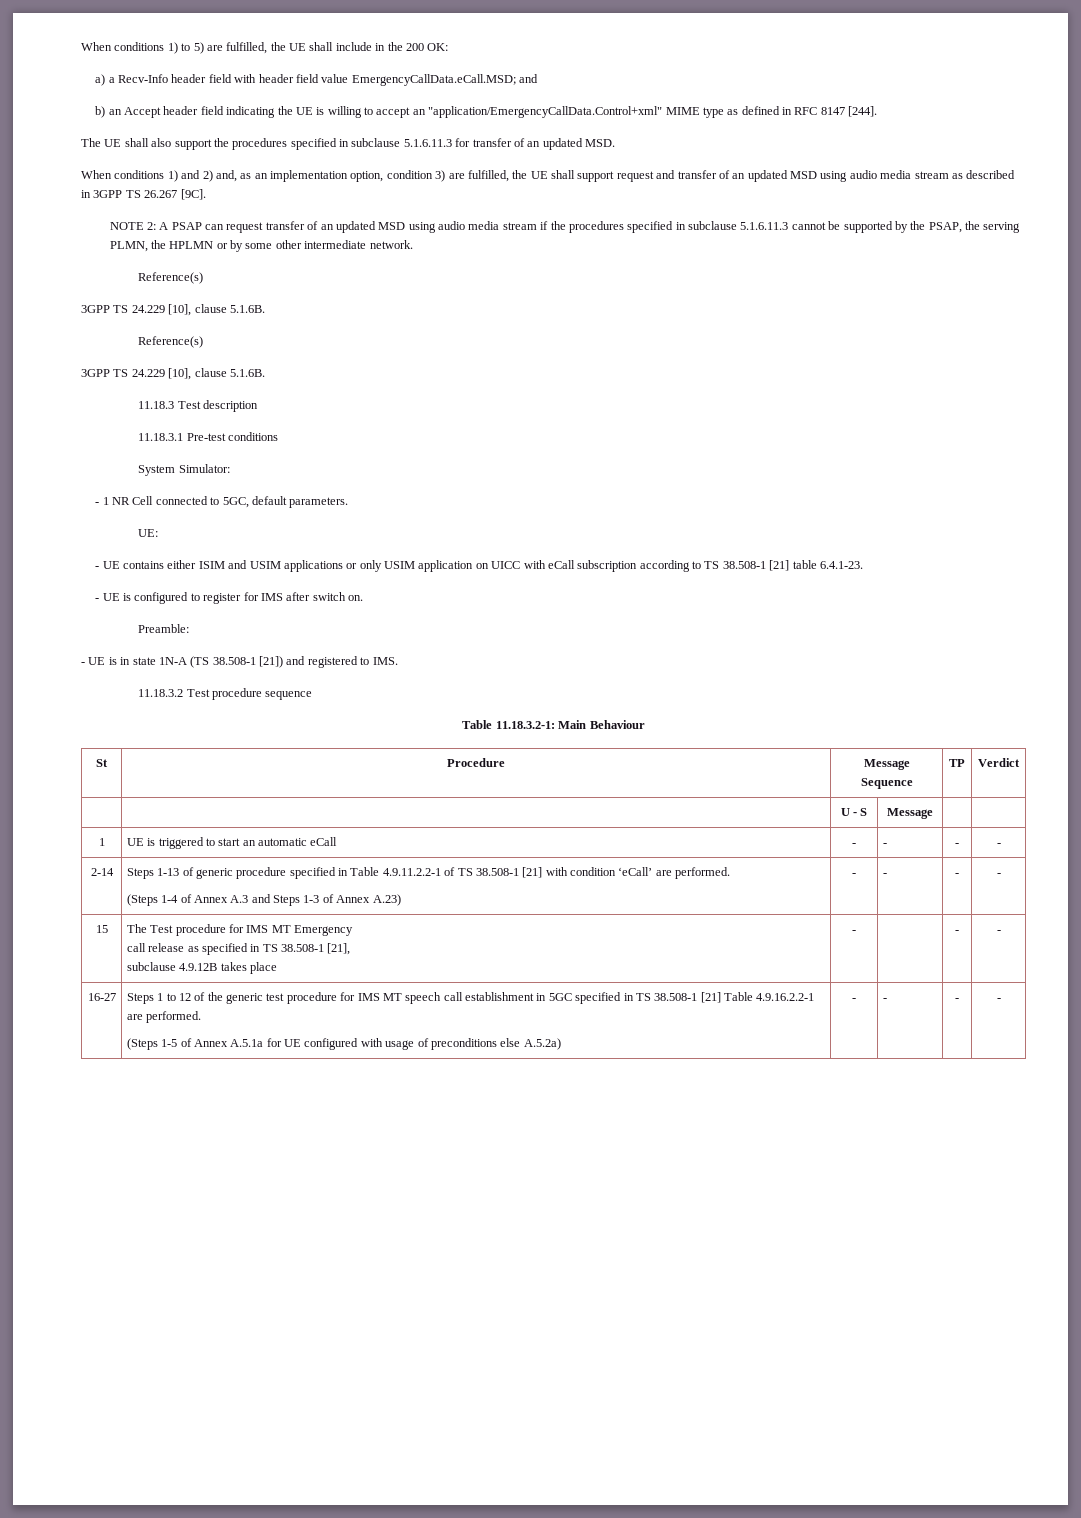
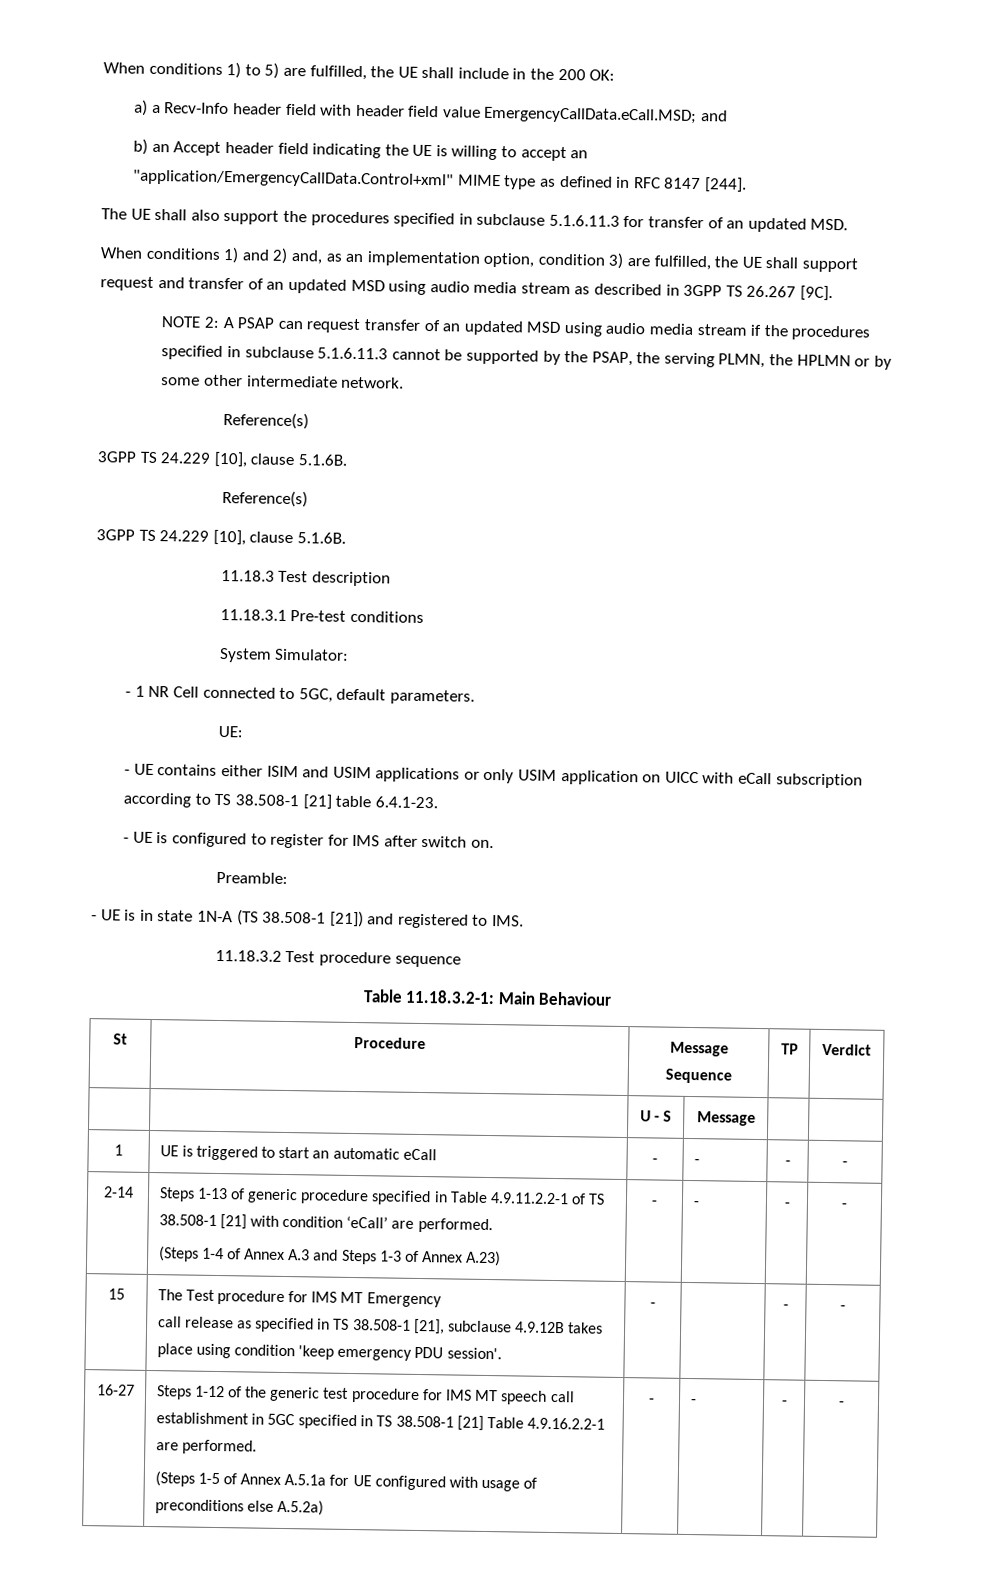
  15 | The Test procedure for IMS MT Emergency
- call release as specified in TS 38.508-1 [21],
- subclause 4.9.12B takes place | - | | - | -
+ call release as specified in TS 38.508-1 [21], subclause 4.9.12B takes place using condition 'keep emergency PDU session'. | - | | - | -
- Steps 1 to 12 of the generic test procedure for IMS MT speech call establishment in 5GC specified in TS 38.508-1 [21] Table 4.9.16.2.2-1 are performed.
+ Steps 1-12 of the generic test procedure for IMS MT speech call establishment in 5GC specified in TS 38.508-1 [21] Table 4.9.16.2.2-1 are performed.

